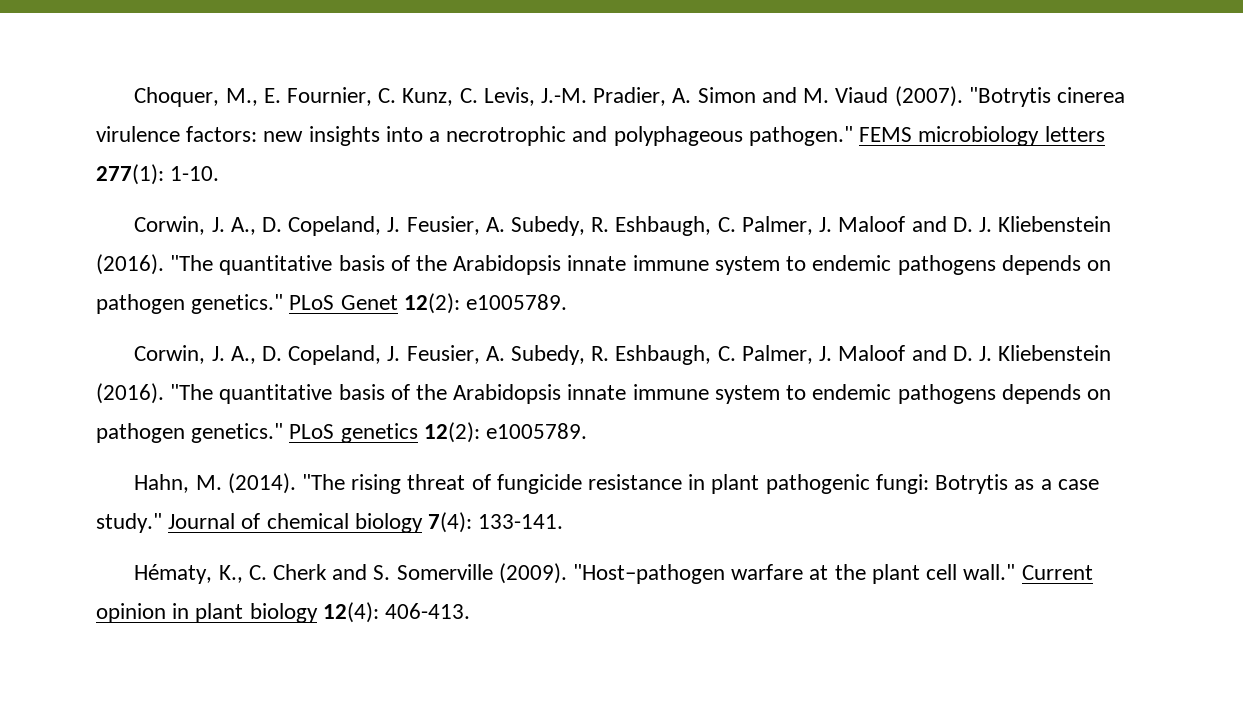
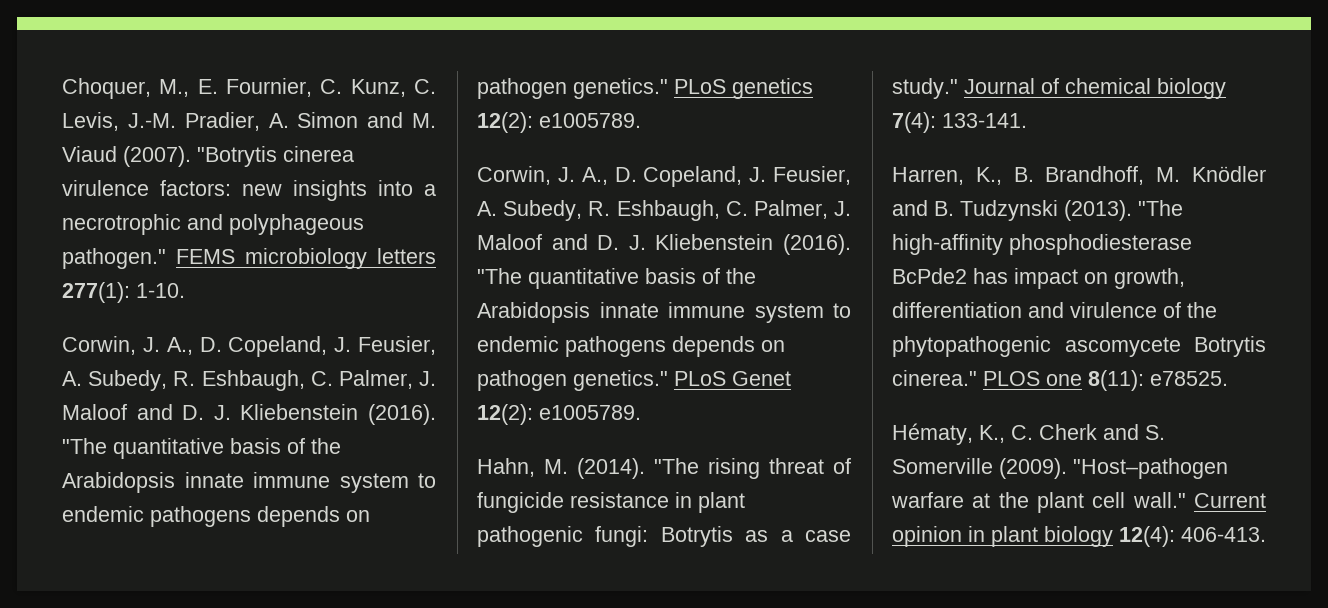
- PLoS Genet 12(2): e1005789.
+ PLoS genetics 12(2): e1005789.
- PLoS genetics 12(2): e1005789.
+ PLoS Genet 12(2): e1005789.
+ Harren, K., B. Brandhoff, M. Knödler and B. Tudzynski (2013). "The high-affinity phosphodiesterase BcPde2 has impact on growth, differentiation and virulence of the phytopathogenic ascomycete Botrytis cinerea." PLOS one 8(11): e78525.

